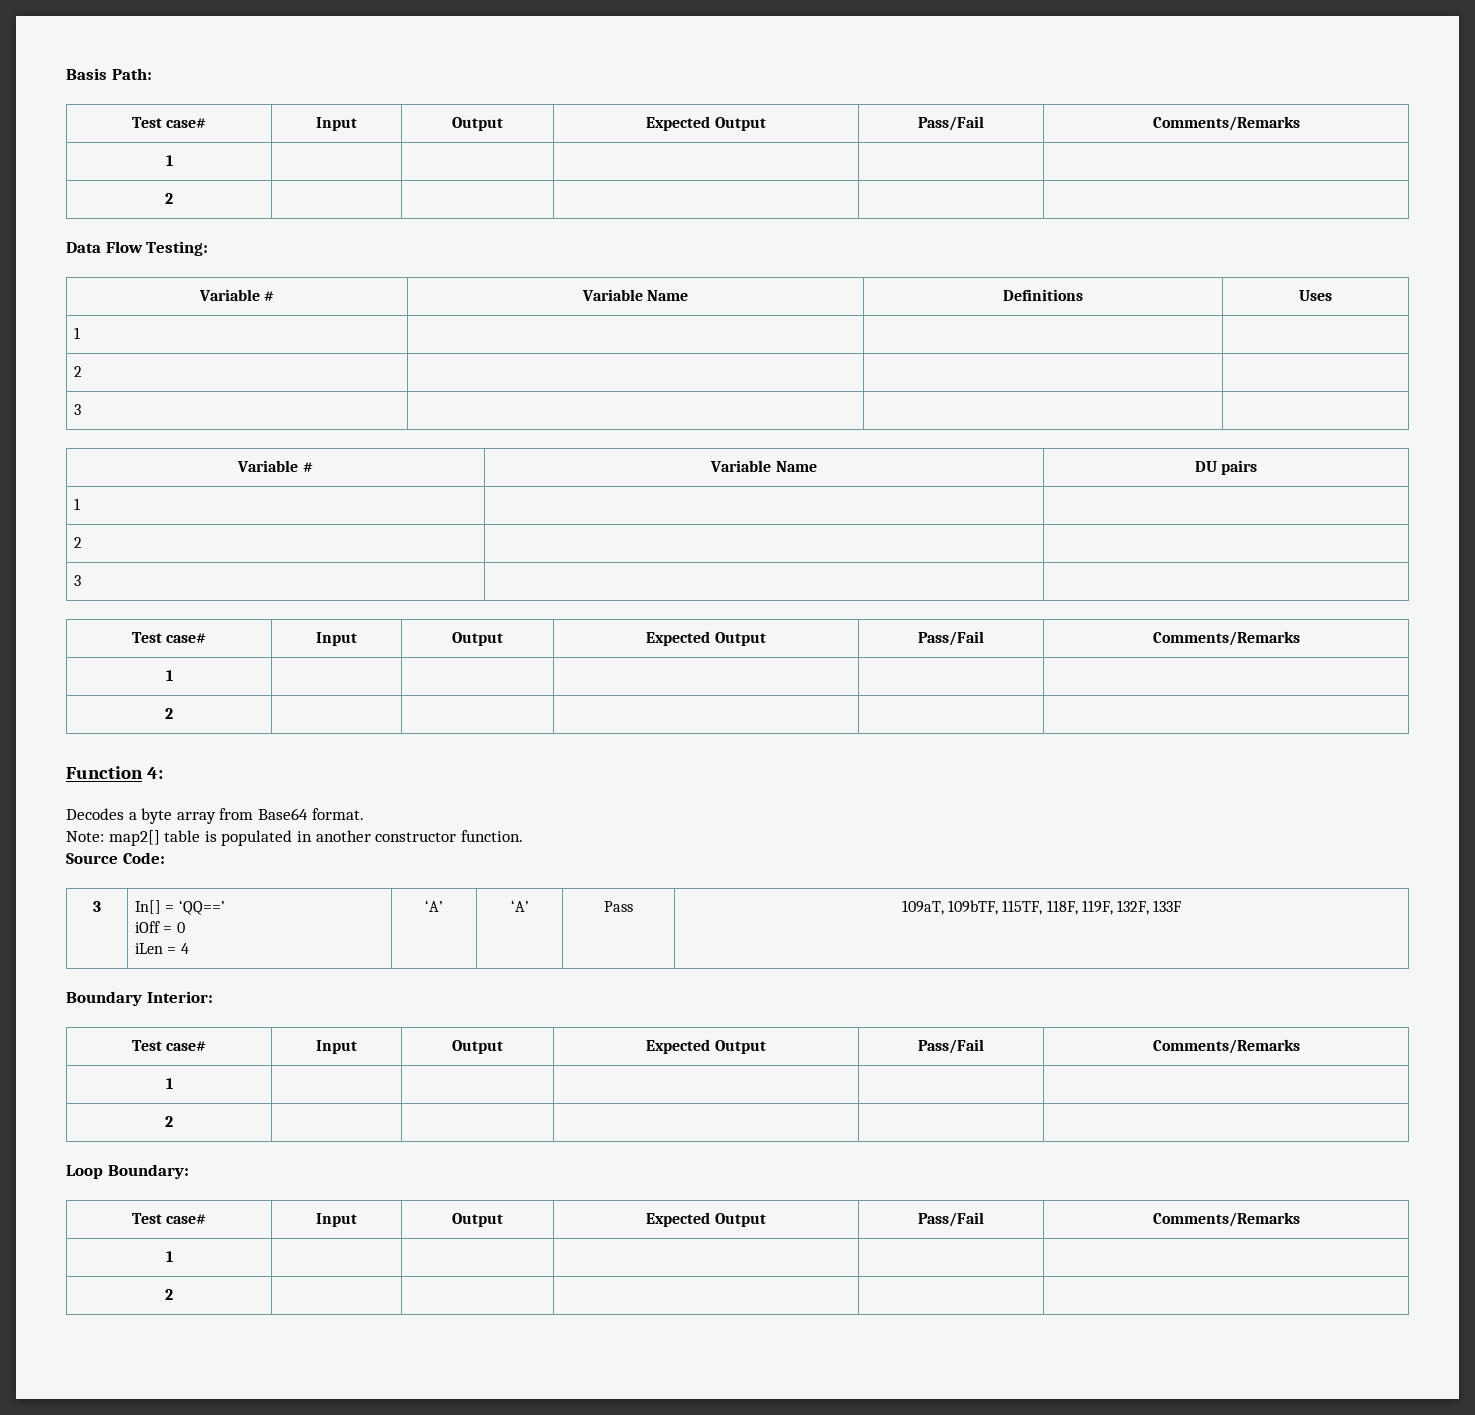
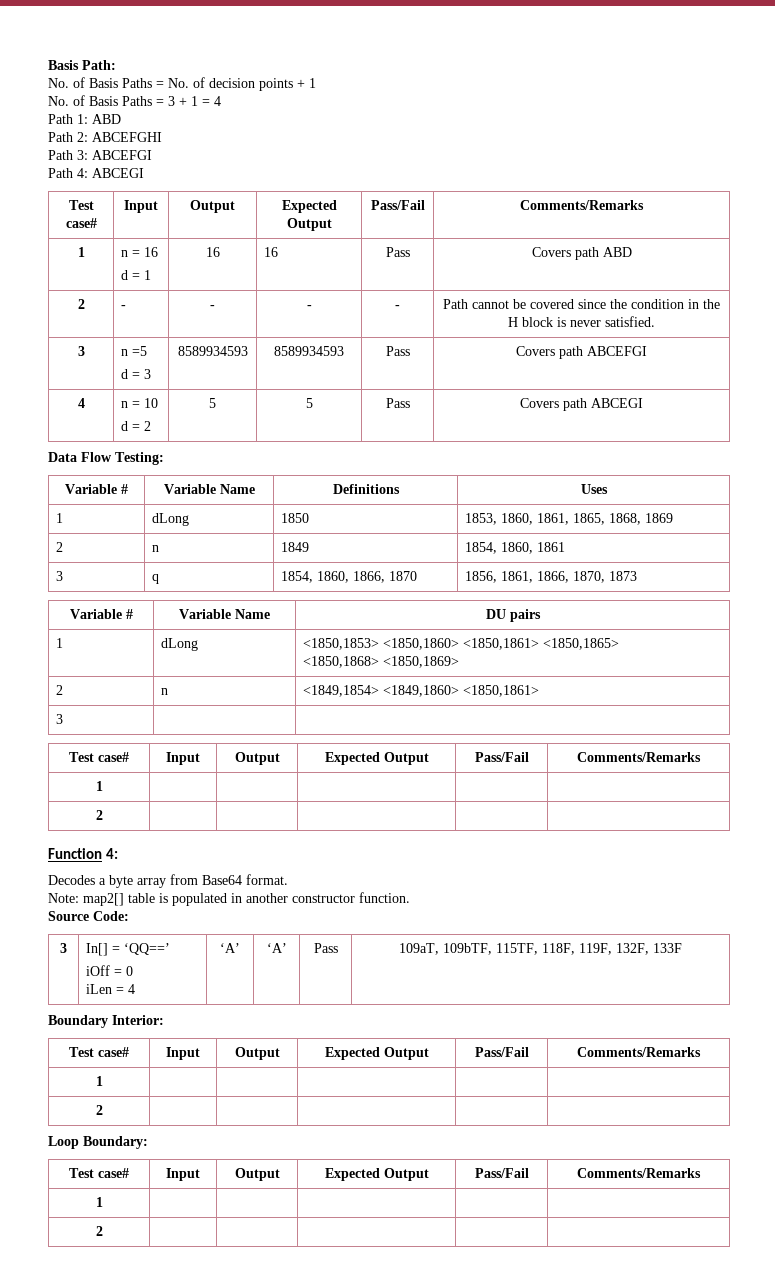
  Basis Path:
+ No. of Basis Paths = No. of decision points + 1
+ No. of Basis Paths = 3 + 1 = 4
+ Path 1: ABD
+ Path 2: ABCEFGHI
+ Path 3: ABCEFGI
+ Path 4: ABCEGI
  Test case# | Input | Output | Expected Output | Pass/Fail | Comments/Remarks
- 1 | | | | |
- 2 | | | | |
+ 1 | n = 16
+ d = 1 | 16 | 16 | Pass | Covers path ABD
+ 2 | - | - | - | - | Path cannot be covered since the condition in the H block is never satisfied.
+ 3 | n =5
+ d = 3 | 8589934593 | 8589934593 | Pass | Covers path ABCEFGI
+ 4 | n = 10
+ d = 2 | 5 | 5 | Pass | Covers path ABCEGI
  Variable # | Variable Name | Definitions | Uses
- 1 | | |
- 2 | | |
- 3 | | |
+ 1 | dLong | 1850 | 1853, 1860, 1861, 1865, 1868, 1869
+ 2 | n | 1849 | 1854, 1860, 1861
+ 3 | q | 1854, 1860, 1866, 1870 | 1856, 1861, 1866, 1870, 1873
  Variable # | Variable Name | DU pairs
- 1 | |
- 2 | |
+ 1 | dLong | <1850,1853> <1850,1860> <1850,1861> <1850,1865>
+ <1850,1868> <1850,1869>
+ 2 | n | <1849,1854> <1849,1860> <1850,1861>

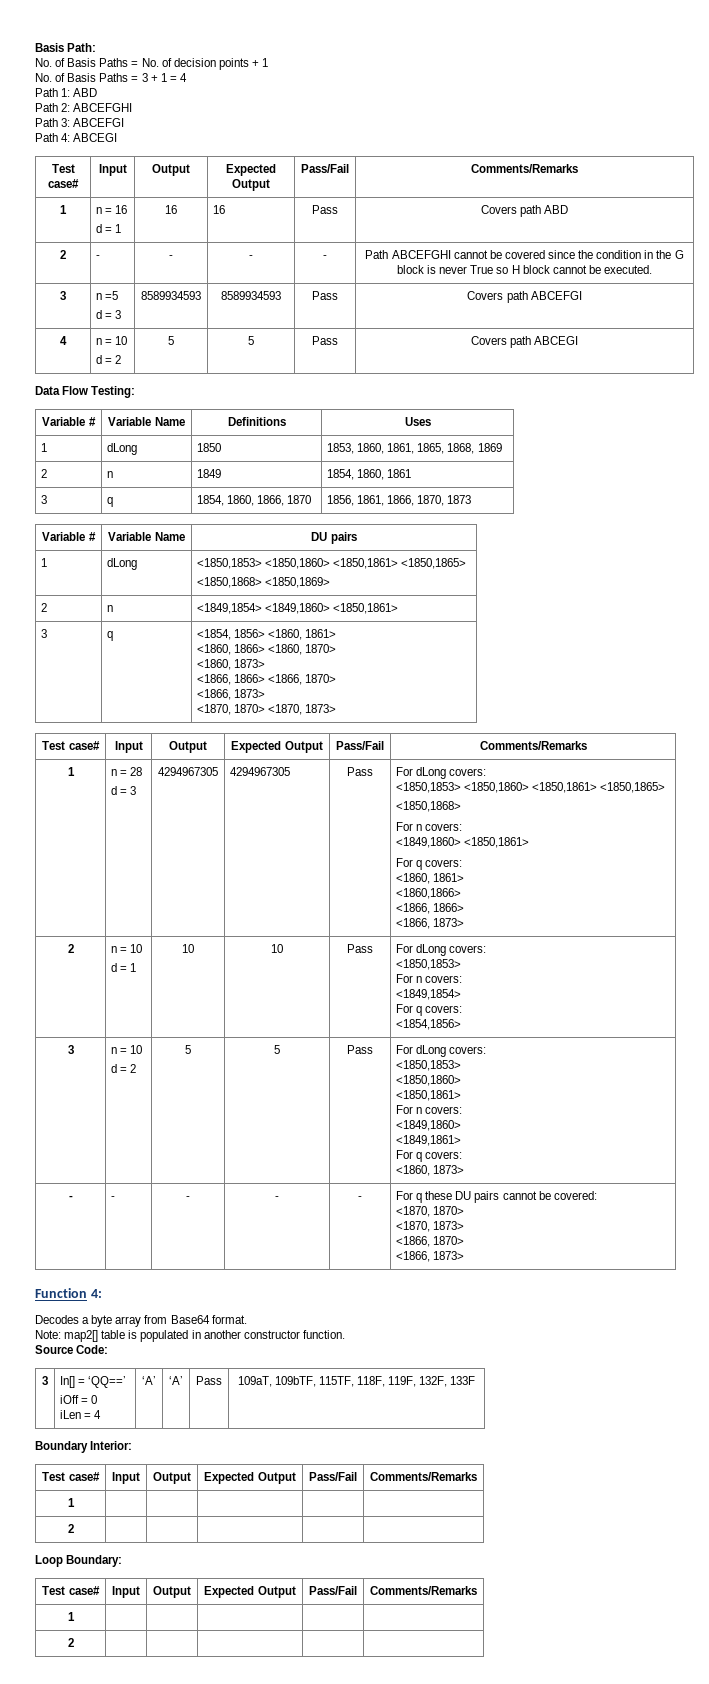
- 2 | - | - | - | - | Path cannot be covered since the condition in the H block is never satisfied.
+ 2 | - | - | - | - | Path ABCEFGHI cannot be covered since the condition in the G block is never True so H block cannot be executed.
- 3 | |
+ 3 | q | <1854, 1856> <1860, 1861>
+ <1860, 1866> <1860, 1870>
+ <1860, 1873>
+ <1866, 1866> <1866, 1870>
+ <1866, 1873>
+ <1870, 1870> <1870, 1873>
  Test case# | Input | Output | Expected Output | Pass/Fail | Comments/Remarks
- 1 | | | | |
- 2 | | | | |
+ 1 | n = 28
+ d = 3 | 4294967305 | 4294967305 | Pass | For dLong covers:
+ <1850,1853> <1850,1860> <1850,1861> <1850,1865>
+ <1850,1868>
+ For n covers:
+ <1849,1860> <1850,1861>
+ For q covers:
+ <1860, 1861>
+ <1860,1866>
+ <1866, 1866>
+ <1866, 1873>
+ 2 | n = 10
+ d = 1 | 10 | 10 | Pass | For dLong covers:
+ <1850,1853>
+ For n covers:
+ <1849,1854>
+ For q covers:
+ <1854,1856>
+ 3 | n = 10
+ d = 2 | 5 | 5 | Pass | For dLong covers:
+ <1850,1853>
+ <1850,1860>
+ <1850,1861>
+ For n covers:
+ <1849,1860>
+ <1849,1861>
+ For q covers:
+ <1860, 1873>
+ - | - | - | - | - | For q these DU pairs cannot be covered:
+ <1870, 1870>
+ <1870, 1873>
+ <1866, 1870>
+ <1866, 1873>

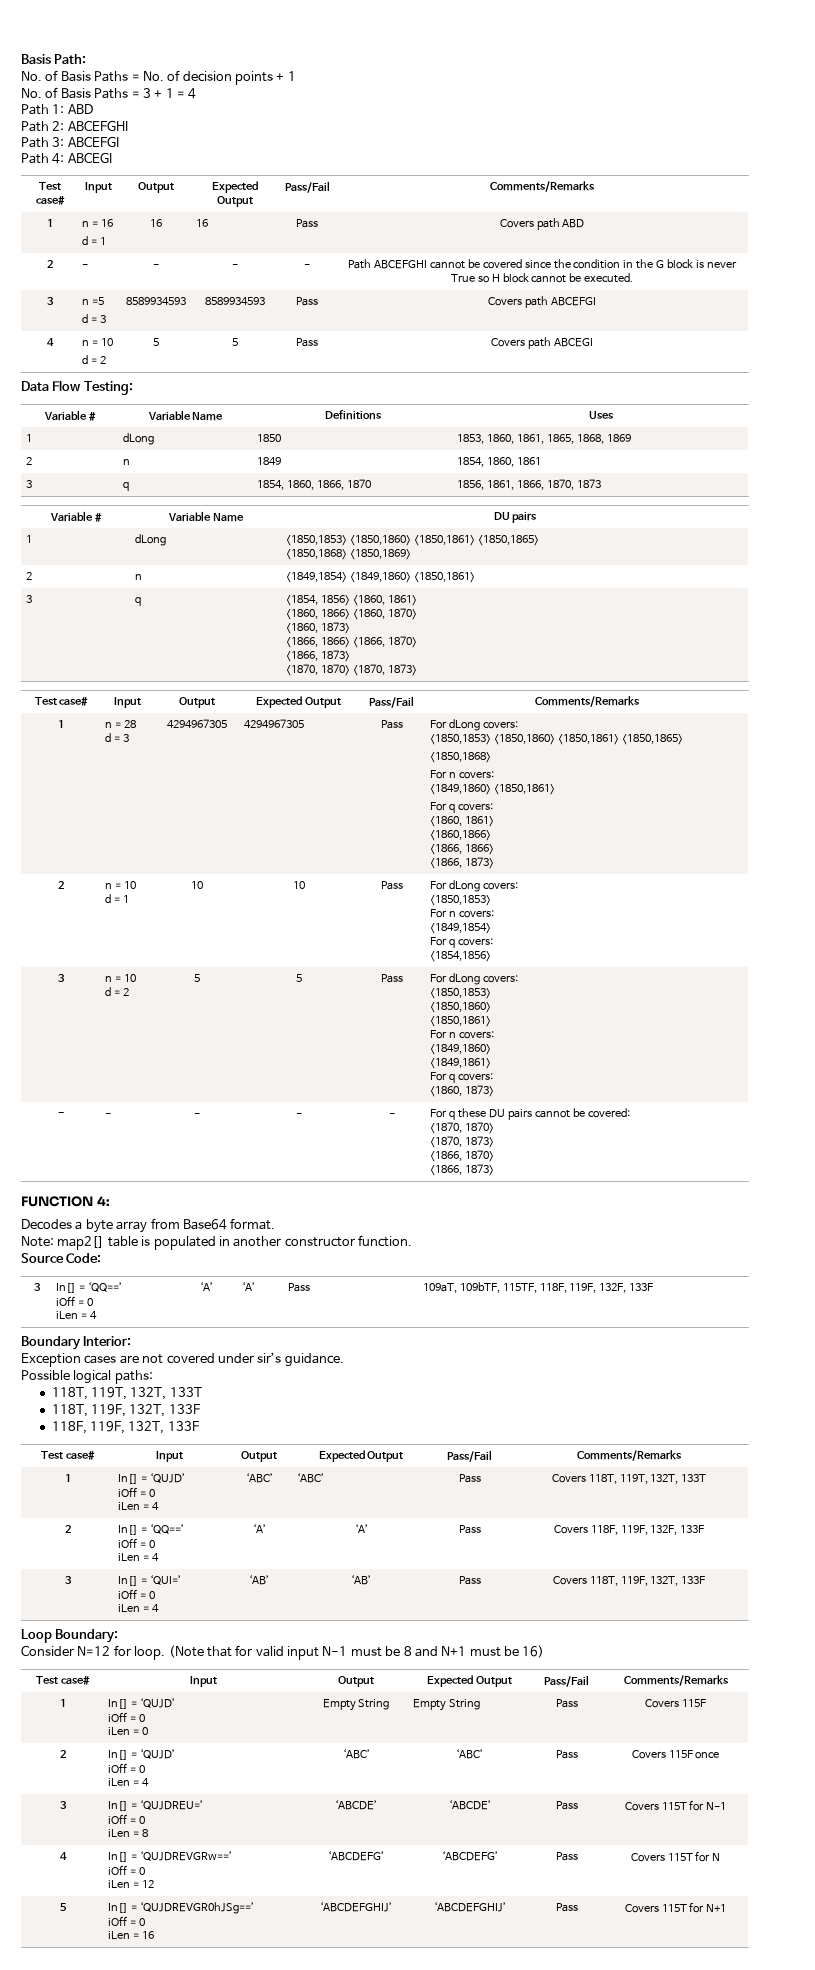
- Function 4:
+ FUNCTION 4:
  Boundary Interior:
+ Exception cases are not covered under sir’s guidance.
+ Possible logical paths:
+ 118T, 119T, 132T, 133T
+ 118T, 119F, 132T, 133F
+ 118F, 119F, 132T, 133F
  Test case# | Input | Output | Expected Output | Pass/Fail | Comments/Remarks
- 1 | | | | |
- 2 | | | | |
+ 1 | In[] = ‘QUJD’
+ iOff = 0
+ iLen = 4 | ‘ABC’ | ‘ABC’ | Pass | Covers 118T, 119T, 132T, 133T
+ 2 | In[] = ‘QQ==’
+ iOff = 0
+ iLen = 4 | ‘A’ | ‘A’ | Pass | Covers 118F, 119F, 132F, 133F
+ 3 | In[] = ‘QUI=’
+ iOff = 0
+ iLen = 4 | ‘AB’ | ‘AB’ | Pass | Covers 118T, 119F, 132T, 133F
  Loop Boundary:
+ Consider N=12 for loop. (Note that for valid input N-1 must be 8 and N+1 must be 16)
  Test case# | Input | Output | Expected Output | Pass/Fail | Comments/Remarks
- 1 | | | | |
- 2 | | | | |
+ 1 | In[] = ‘QUJD’
+ iOff = 0
+ iLen = 0 | Empty String | Empty String | Pass | Covers 115F
+ 2 | In[] = ‘QUJD’
+ iOff = 0
+ iLen = 4 | ‘ABC’ | ‘ABC’ | Pass | Covers 115F once
+ 3 | In[] = ‘QUJDREU=’
+ iOff = 0
+ iLen = 8 | ‘ABCDE’ | ‘ABCDE’ | Pass | Covers 115T for N-1
+ 4 | In[] = ‘QUJDREVGRw==’
+ iOff = 0
+ iLen = 12 | ‘ABCDEFG’ | ‘ABCDEFG’ | Pass | Covers 115T for N
+ 5 | In[] = ‘QUJDREVGR0hJSg==’
+ iOff = 0
+ iLen = 16 | ‘ABCDEFGHIJ’ | ‘ABCDEFGHIJ’ | Pass | Covers 115T for N+1

